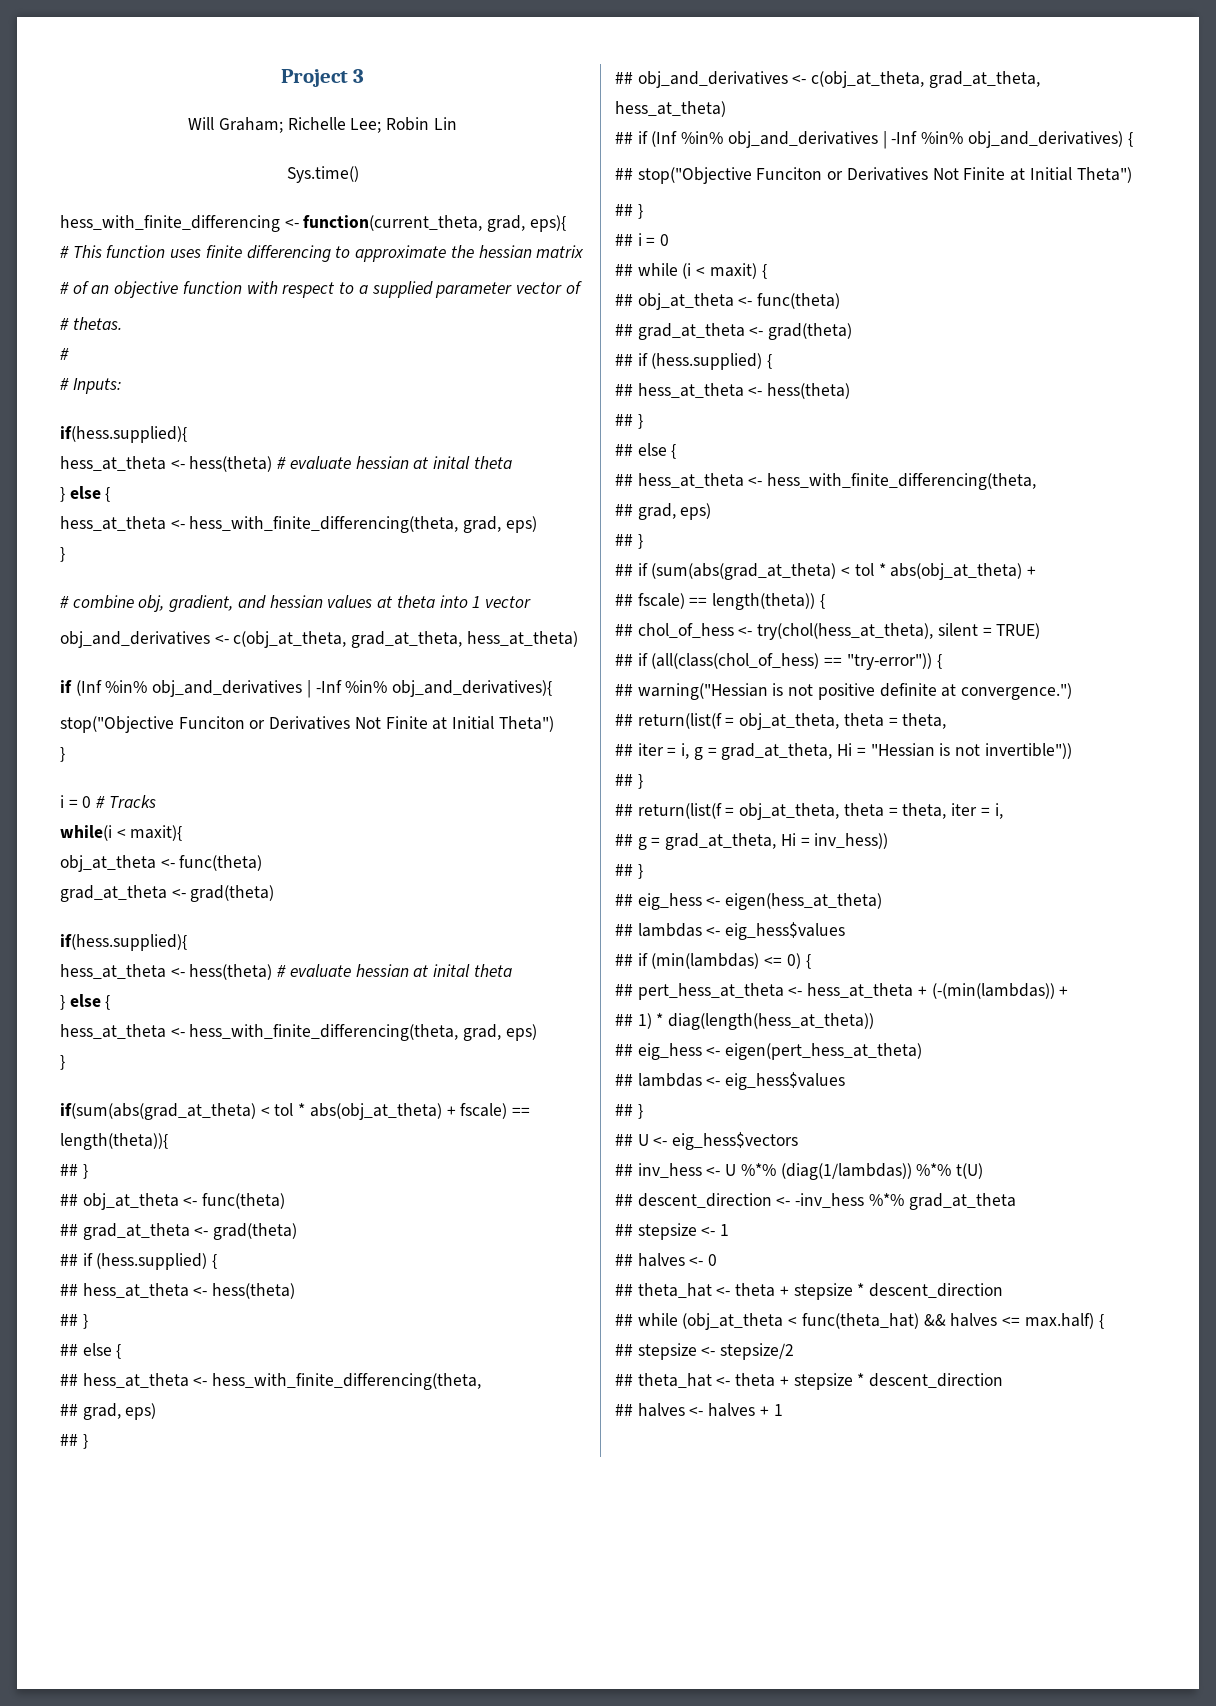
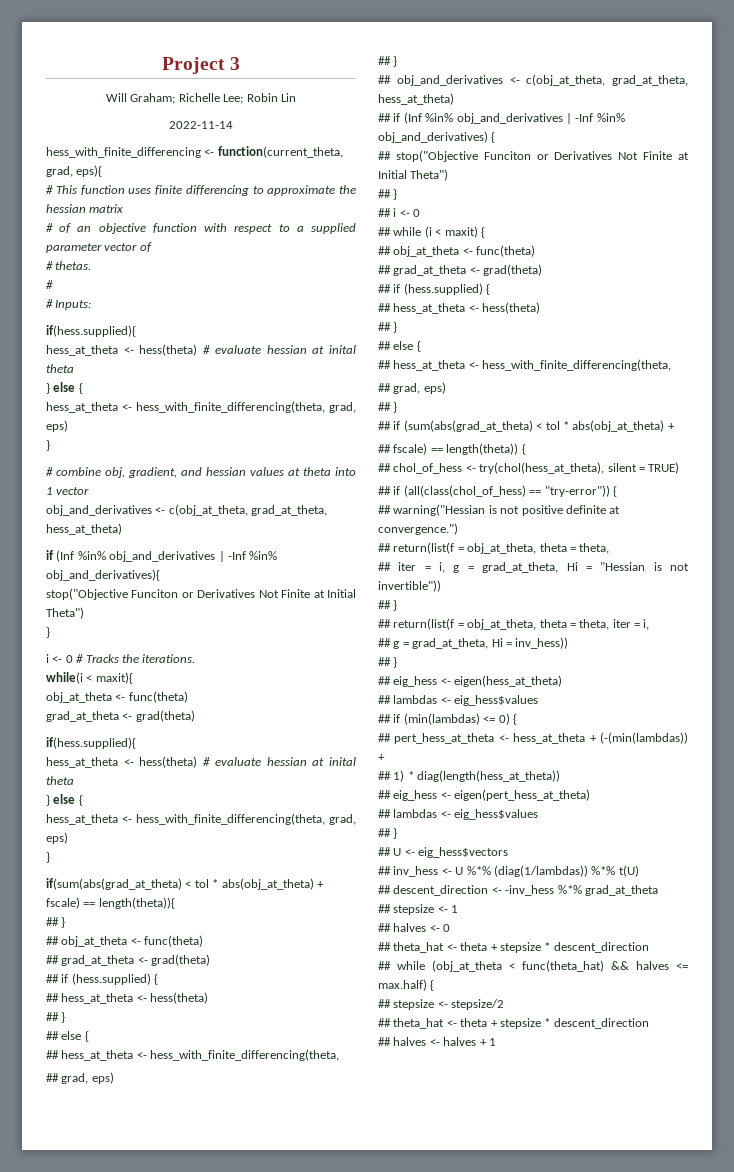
- Sys.time()
+ 2022-11-14
- i = 0 # Tracks
+ i <- 0 # Tracks the iterations.
- ## i = 0
+ ## i <- 0

